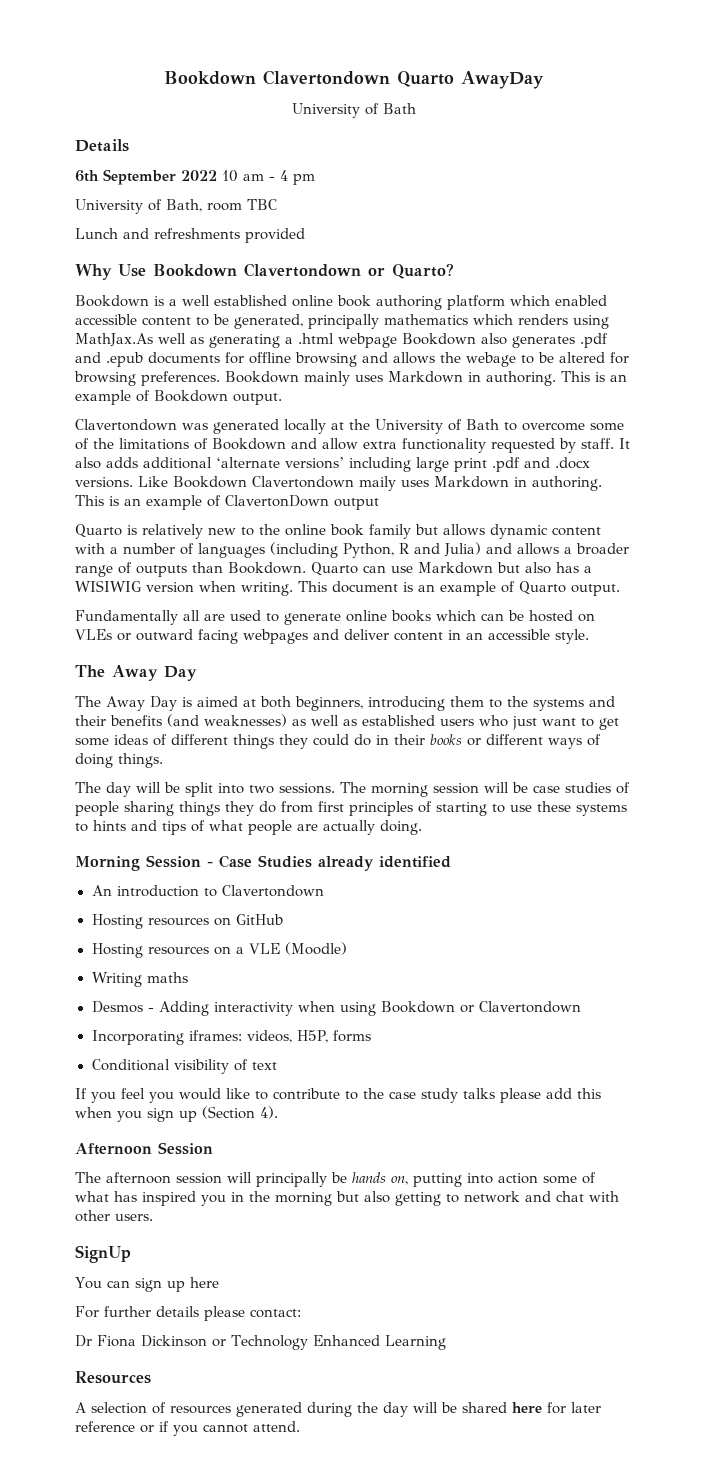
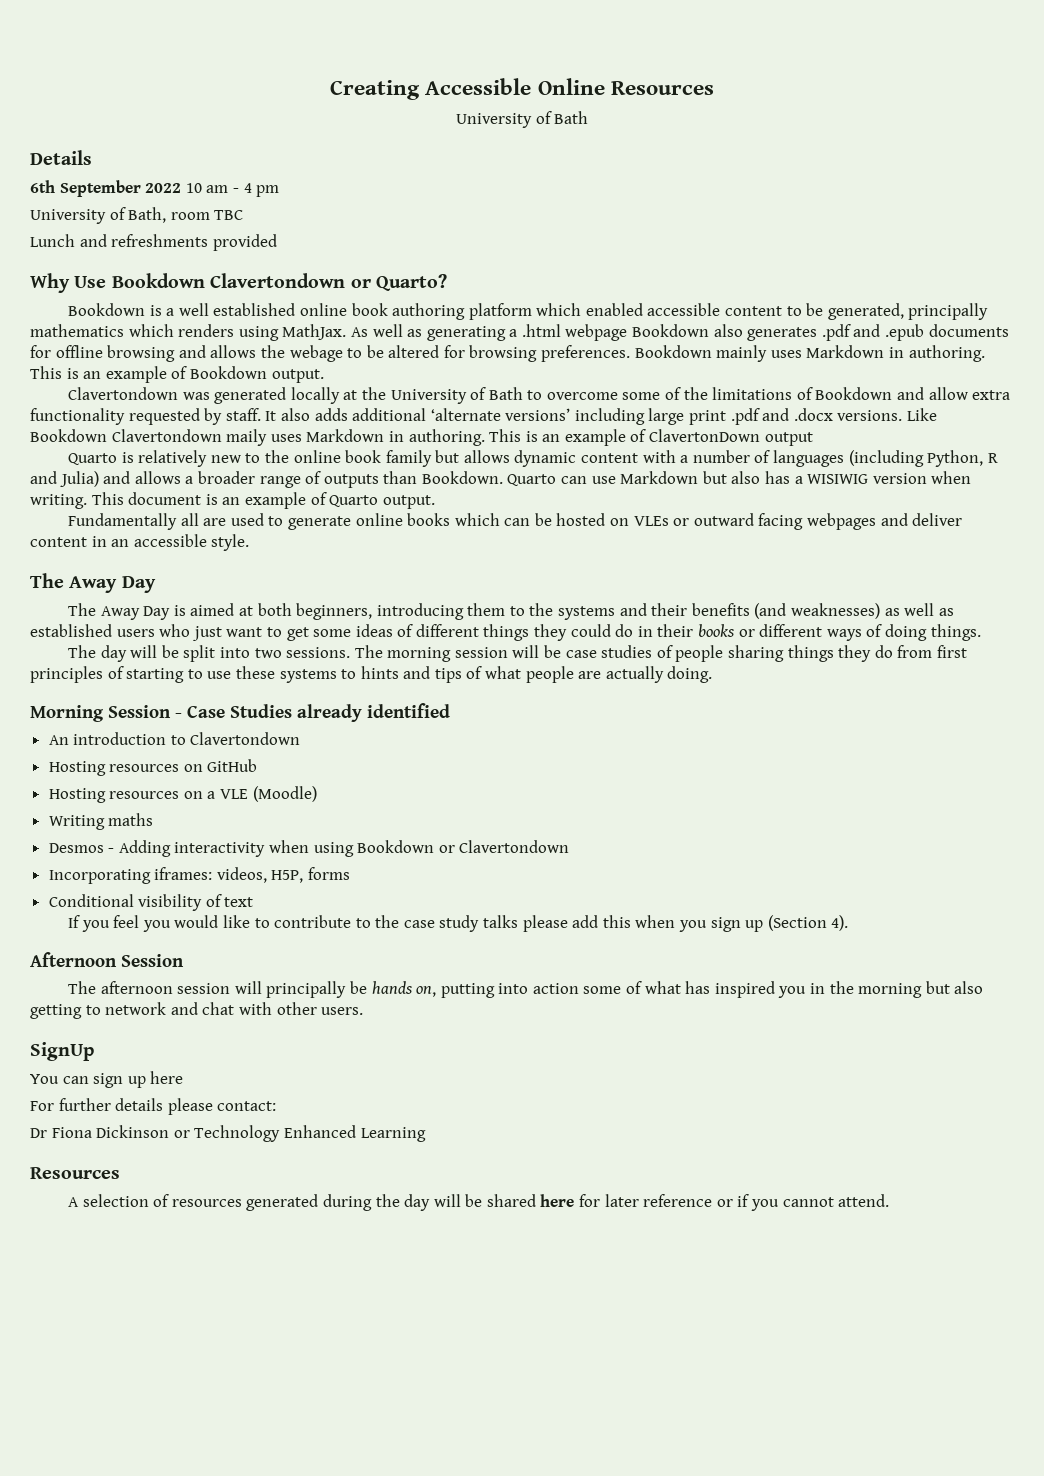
- Bookdown Clavertondown Quarto AwayDay
+ Creating Accessible Online Resources
- Bookdown is a well established online book authoring platform which enabled accessible content to be generated, principally mathematics which renders using MathJax.As well as generating a .html webpage Bookdown also generates .pdf and .epub documents for offline browsing and allows the webage to be altered for browsing preferences.
+ Bookdown is a well established online book authoring platform which enabled accessible content to be generated, principally mathematics which renders using MathJax. As well as generating a .html webpage Bookdown also generates .pdf and .epub documents for offline browsing and allows the webage to be altered for browsing preferences.

